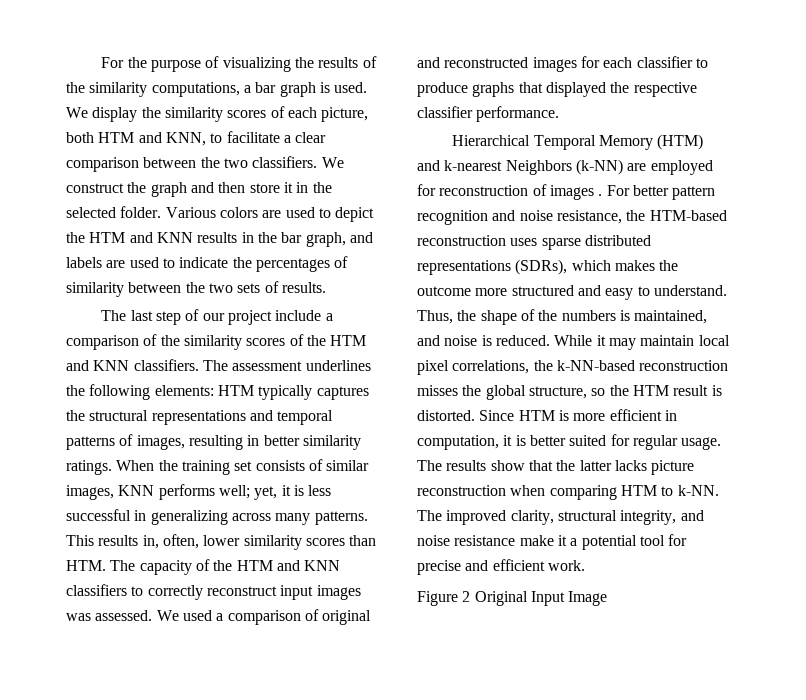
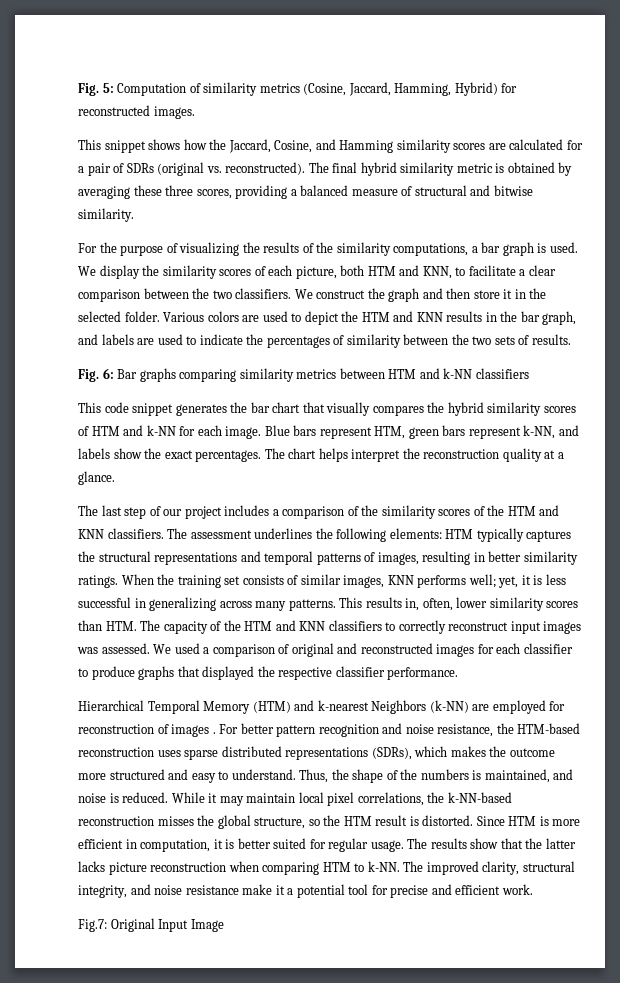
+ Fig. 5: Computation of similarity metrics (Cosine, Jaccard, Hamming, Hybrid) for reconstructed images.
+ This snippet shows how the Jaccard, Cosine, and Hamming similarity scores are calculated for a pair of SDRs (original vs. reconstructed). The final hybrid similarity metric is obtained by averaging these three scores, providing a balanced measure of structural and bitwise similarity.
+ Fig. 6: Bar graphs comparing similarity metrics between HTM and k-NN classifiers
+ This code snippet generates the bar chart that visually compares the hybrid similarity scores of HTM and k-NN for each image. Blue bars represent HTM, green bars represent k-NN, and labels show the exact percentages. The chart helps interpret the reconstruction quality at a glance.
- The last step of our project include a comparison of the similarity scores of the HTM and KNN classifiers.
+ The last step of our project includes a comparison of the similarity scores of the HTM and KNN classifiers.
- Figure 2 Original Input Image
+ Fig.7: Original Input Image

